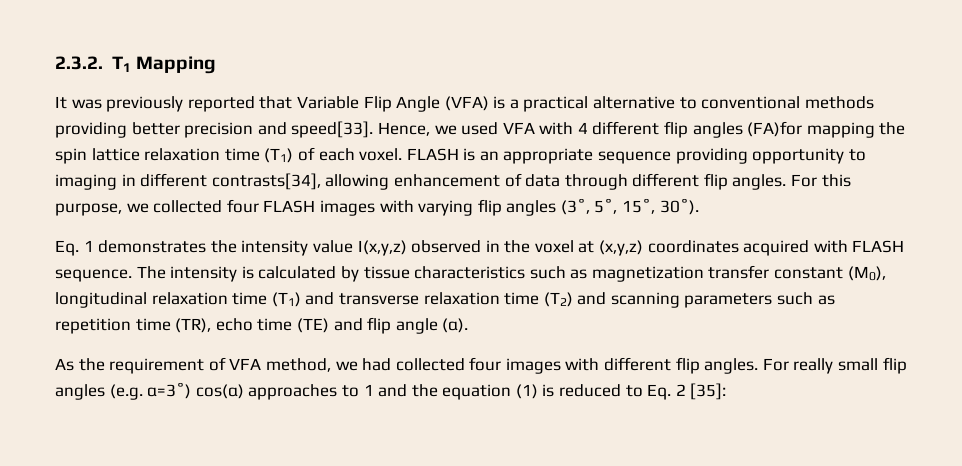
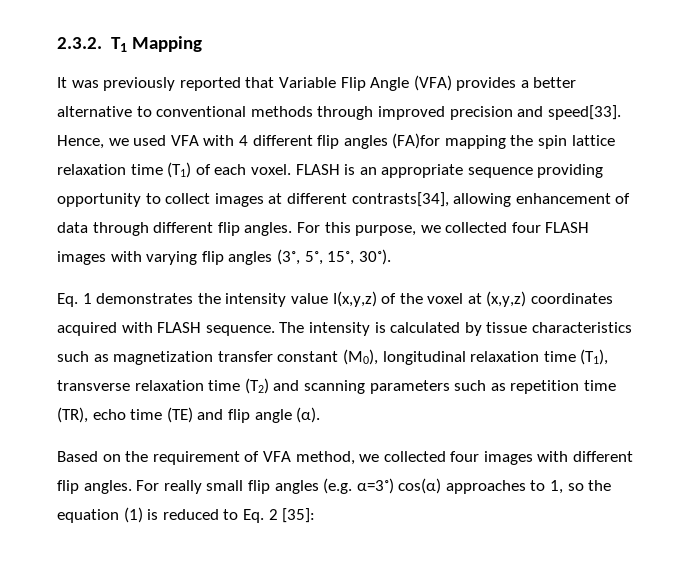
- It was previously reported that Variable Flip Angle (VFA) is a practical alternative to conventional methods providing better precision and speed[33].
+ It was previously reported that Variable Flip Angle (VFA) provides a better alternative to conventional methods through improved precision and speed[33].
- FLASH is an appropriate sequence providing opportunity to imaging in different contrasts[34], allowing enhancement of data through different flip angles.
+ FLASH is an appropriate sequence providing opportunity to collect images at different contrasts[34], allowing enhancement of data through different flip angles.
- Eq. 1 demonstrates the intensity value I(x,y,z) observed in the voxel at (x,y,z) coordinates acquired with FLASH sequence.
+ Eq. 1 demonstrates the intensity value I(x,y,z) of the voxel at (x,y,z) coordinates acquired with FLASH sequence.
- The intensity is calculated by tissue characteristics such as magnetization transfer constant (M0), longitudinal relaxation time (T1) and transverse relaxation time (T2) and scanning parameters such as repetition time (TR), echo time (TE) and flip angle (α).
+ The intensity is calculated by tissue characteristics such as magnetization transfer constant (M0), longitudinal relaxation time (T1), transverse relaxation time (T2) and scanning parameters such as repetition time (TR), echo time (TE) and flip angle (α).
- As the requirement of VFA method, we had collected four images with different flip angles.
+ Based on the requirement of VFA method, we collected four images with different flip angles.
- For really small flip angles (e.g. α=3˚) cos(α) approaches to 1 and the equation (1) is reduced to Eq. 2 [35]:
+ For really small flip angles (e.g. α=3˚) cos(α) approaches to 1, so the equation (1) is reduced to Eq. 2 [35]:

